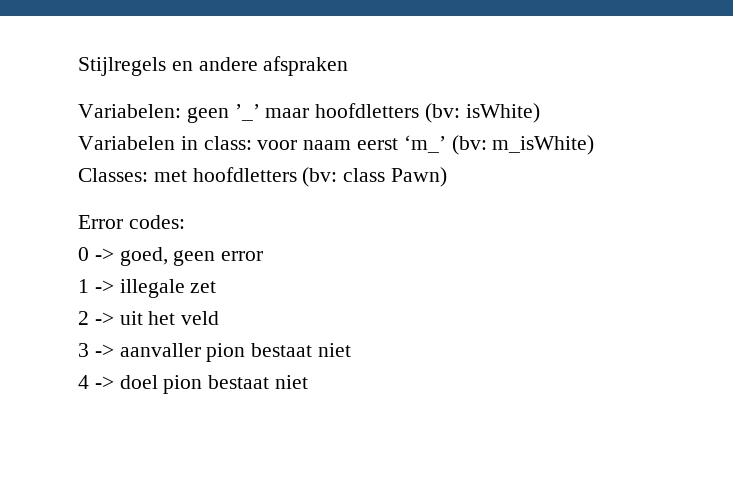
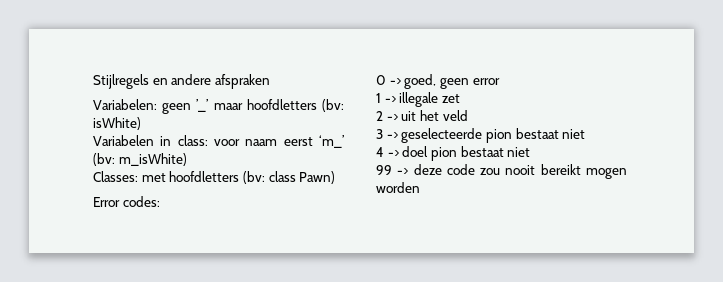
- 3 -> aanvaller pion bestaat niet
+ 3 -> geselecteerde pion bestaat niet
+ 99 -> deze code zou nooit bereikt mogen worden

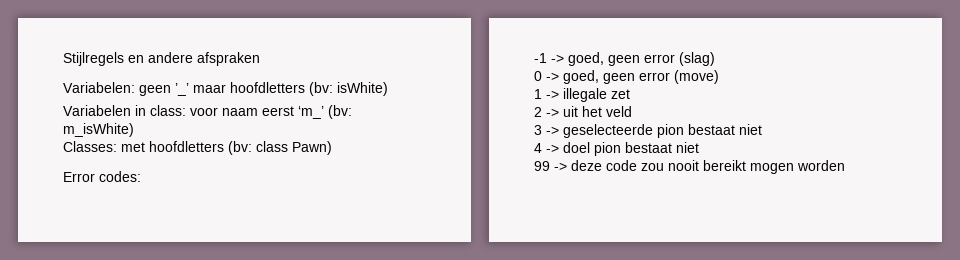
+ -1 -> goed, geen error (slag)
- 0 -> goed, geen error
+ 0 -> goed, geen error (move)

